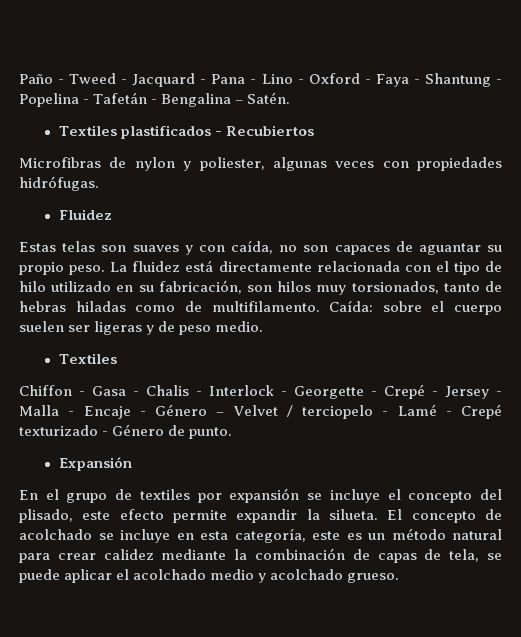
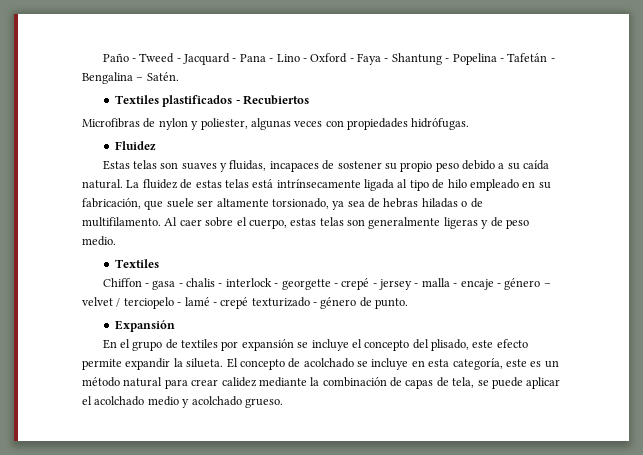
- Estas telas son suaves y con caída, no son capaces de aguantar su propio peso. La fluidez está directamente relacionada con el tipo de hilo utilizado en su fabricación, son hilos muy torsionados, tanto de hebras hiladas como de multifilamento.
+ Estas telas son suaves y fluidas, incapaces de sostener su propio peso debido a su caída natural. La fluidez de estas telas está intrínsecamente ligada al tipo de hilo empleado en su fabricación, que suele ser altamente torsionado, ya sea de hebras hiladas o de multifilamento.
- Caída: sobre el cuerpo suelen ser ligeras y de peso medio.
+ Al caer sobre el cuerpo, estas telas son generalmente ligeras y de peso medio.
- Chiffon - Gasa - Chalis - Interlock - Georgette - Crepé - Jersey - Malla - Encaje - Género – Velvet / terciopelo - Lamé - Crepé texturizado - Género de punto.
+ Chiffon - gasa - chalis - interlock - georgette - crepé - jersey - malla - encaje - género – velvet / terciopelo - lamé - crepé texturizado - género de punto.

